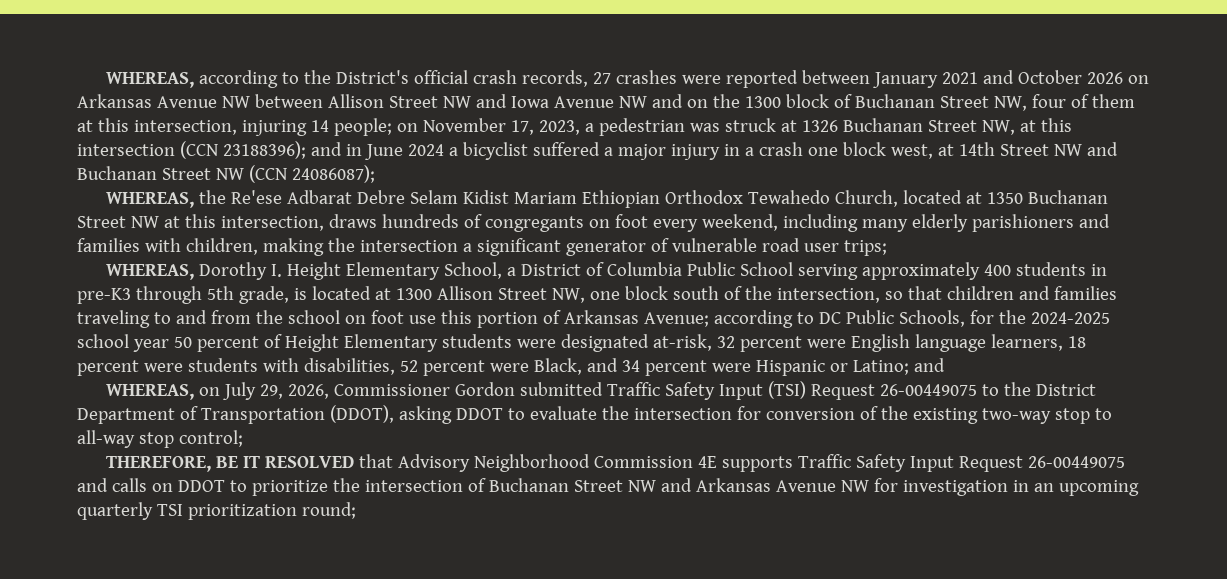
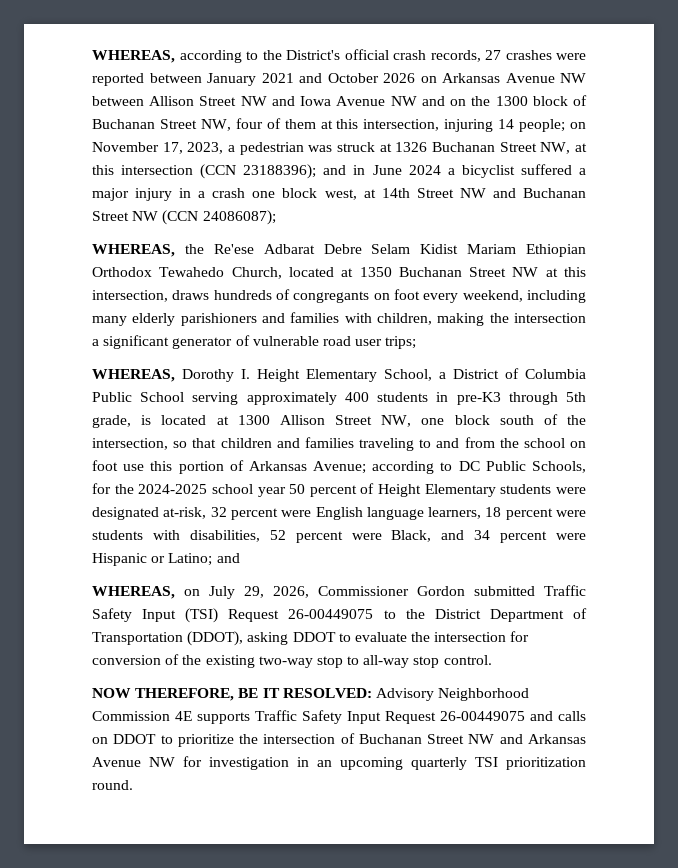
- WHEREAS, on July 29, 2026, Commissioner Gordon submitted Traffic Safety Input (TSI) Request 26-00449075 to the District Department of Transportation (DDOT), asking DDOT to evaluate the intersection for conversion of the existing two-way stop to all-way stop control;
- THEREFORE, BE IT RESOLVED that Advisory Neighborhood Commission 4E supports Traffic Safety Input Request 26-00449075 and calls on DDOT to prioritize the intersection of Buchanan Street NW and Arkansas Avenue NW for investigation in an upcoming quarterly TSI prioritization round;
+ WHEREAS, on July 29, 2026, Commissioner Gordon submitted Traffic Safety Input (TSI) Request 26-00449075 to the District Department of Transportation (DDOT), asking DDOT to evaluate the intersection for conversion of the existing two-way stop to all-way stop control.
+ NOW THEREFORE, BE IT RESOLVED: Advisory Neighborhood Commission 4E supports Traffic Safety Input Request 26-00449075 and calls on DDOT to prioritize the intersection of Buchanan Street NW and Arkansas Avenue NW for investigation in an upcoming quarterly TSI prioritization round.

